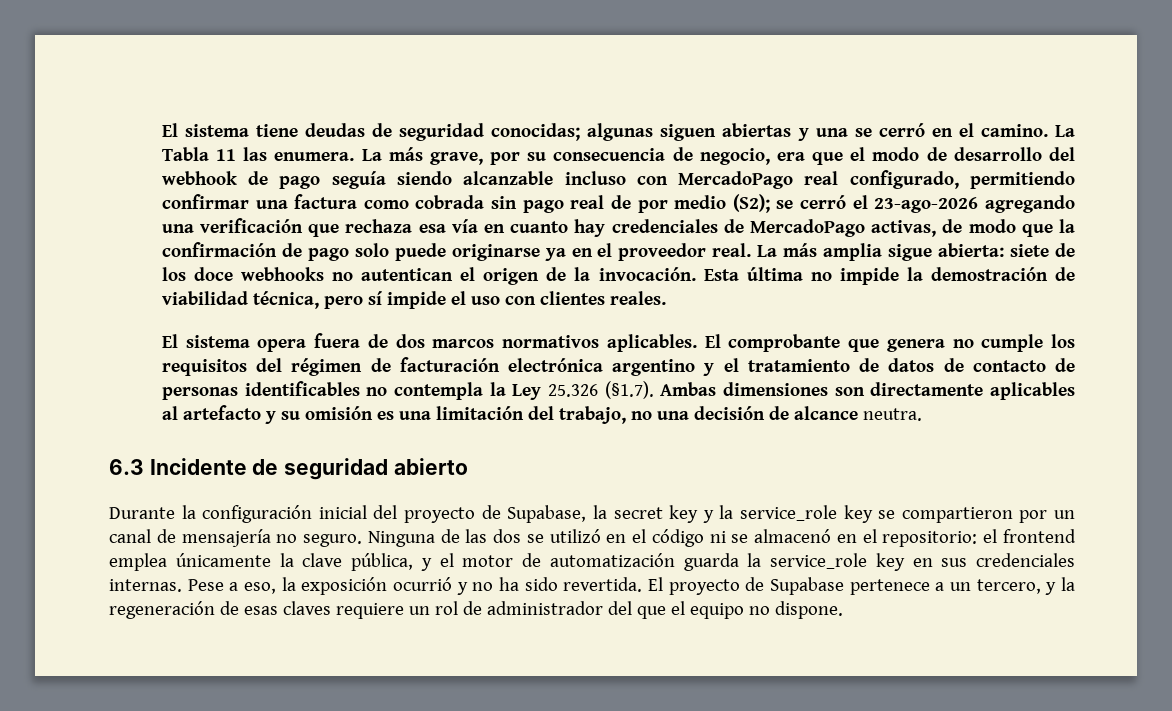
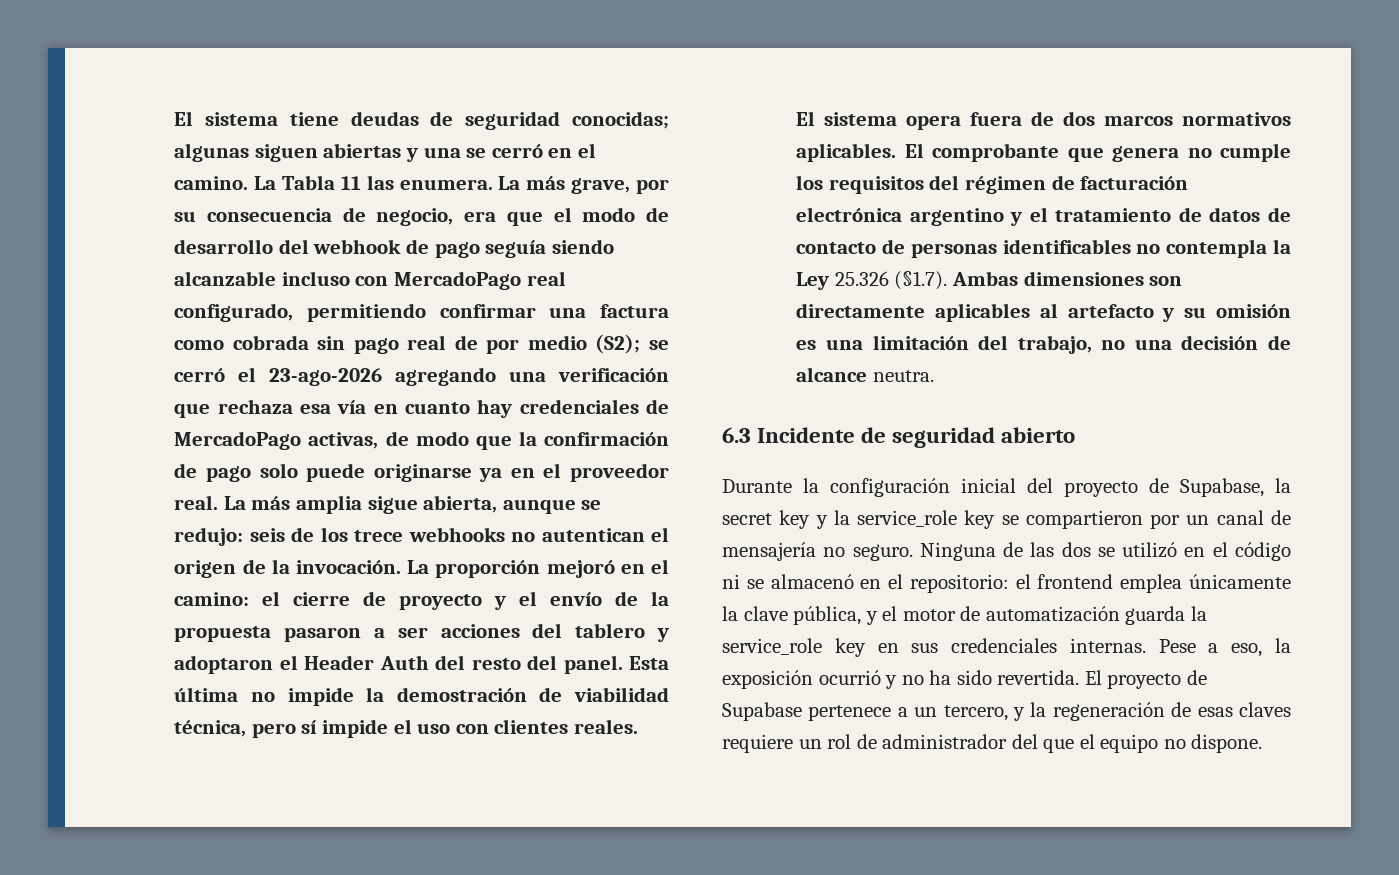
- La más amplia sigue abierta: siete de los doce webhooks no autentican el origen de la invocación.
+ La más amplia sigue abierta, aunque se redujo: seis de los trece webhooks no autentican el origen de la invocación.
+ La proporción mejoró en el camino: el cierre de proyecto y el envío de la propuesta pasaron a ser acciones del tablero y adoptaron el Header Auth del resto del panel.

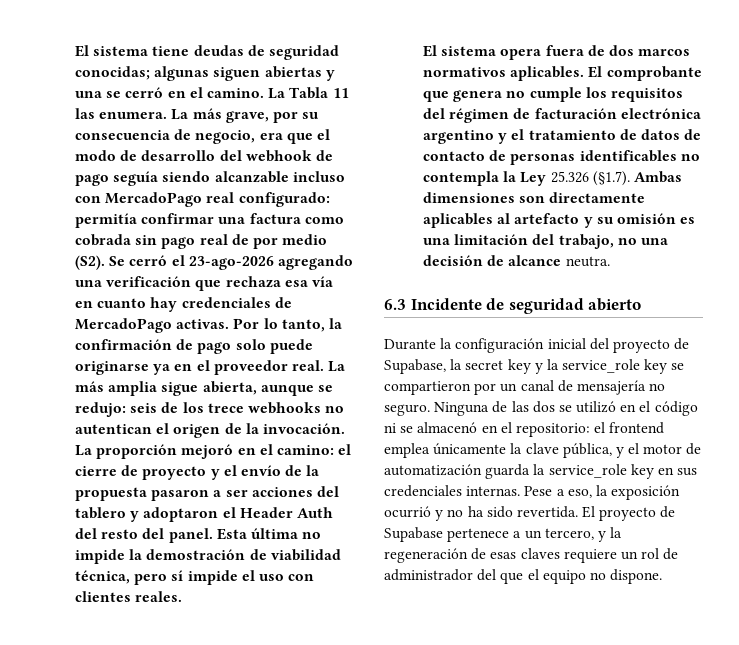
- La más grave, por su consecuencia de negocio, era que el modo de desarrollo del webhook de pago seguía siendo alcanzable incluso con MercadoPago real configurado, permitiendo confirmar una factura como cobrada sin pago real de por medio (S2); se cerró el 23-ago-2026 agregando una verificación que rechaza esa vía en cuanto hay credenciales de MercadoPago activas, de modo que la confirmación de pago solo puede originarse ya en el proveedor real.
+ La más grave, por su consecuencia de negocio, era que el modo de desarrollo del webhook de pago seguía siendo alcanzable incluso con MercadoPago real configurado: permitía confirmar una factura como cobrada sin pago real de por medio (S2). Se cerró el 23-ago-2026 agregando una verificación que rechaza esa vía en cuanto hay credenciales de MercadoPago activas. Por lo tanto, la confirmación de pago solo puede originarse ya en el proveedor real.

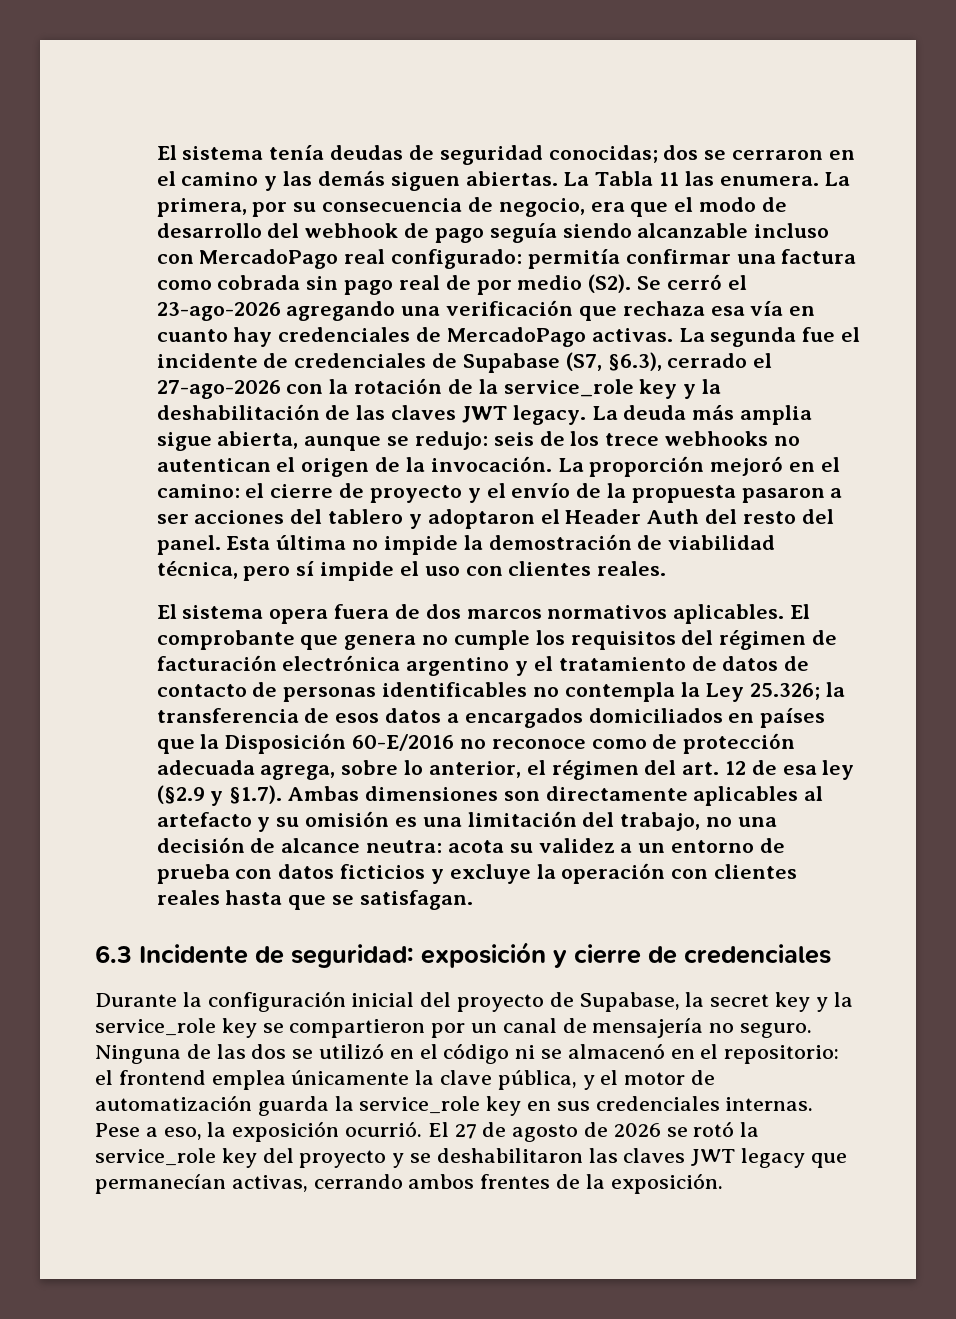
- El sistema tiene deudas de seguridad conocidas; algunas siguen abiertas y una se cerró en el camino.
+ El sistema tenía deudas de seguridad conocidas; dos se cerraron en el camino y las demás siguen abiertas.
- La más grave, por su consecuencia de negocio, era que el modo de desarrollo del webhook de pago seguía siendo alcanzable incluso con MercadoPago real configurado: permitía confirmar una factura como cobrada sin pago real de por medio (S2). Se cerró el 23-ago-2026 agregando una verificación que rechaza esa vía en cuanto hay credenciales de MercadoPago activas.
+ La primera, por su consecuencia de negocio, era que el modo de desarrollo del webhook de pago seguía siendo alcanzable incluso con MercadoPago real configurado: permitía confirmar una factura como cobrada sin pago real de por medio (S2). Se cerró el 23-ago-2026 agregando una verificación que rechaza esa vía en cuanto hay credenciales de MercadoPago activas.
- Por lo tanto, la confirmación de pago solo puede originarse ya en el proveedor real. La más amplia sigue abierta, aunque se redujo: seis de los trece webhooks no autentican el origen de la invocación.
+ La segunda fue el incidente de credenciales de Supabase (S7, §6.3), cerrado el 27-ago-2026 con la rotación de la service_role key y la deshabilitación de las claves JWT legacy. La deuda más amplia sigue abierta, aunque se redujo: seis de los trece webhooks no autentican el origen de la invocación.
- El comprobante que genera no cumple los requisitos del régimen de facturación electrónica argentino y el tratamiento de datos de contacto de personas identificables no contempla la Ley 25.326 (§1.7). Ambas dimensiones son directamente aplicables al artefacto y su omisión es una limitación del trabajo, no una decisión de alcance neutra.
- 6.3 Incidente de seguridad abierto
+ El comprobante que genera no cumple los requisitos del régimen de facturación electrónica argentino y el tratamiento de datos de contacto de personas identificables no contempla la Ley 25.326; la transferencia de esos datos a encargados domiciliados en países que la Disposición 60-E/2016 no reconoce como de protección adecuada agrega, sobre lo anterior, el régimen del art. 12 de esa ley (§2.9 y §1.7). Ambas dimensiones son directamente aplicables al artefacto y su omisión es una limitación del trabajo, no una decisión de alcance neutra: acota su validez a un entorno de prueba con datos ficticios y excluye la operación con clientes reales hasta que se satisfagan.
+ 6.3 Incidente de seguridad: exposición y cierre de credenciales
- Pese a eso, la exposición ocurrió y no ha sido revertida. El proyecto de Supabase pertenece a un tercero, y la regeneración de esas claves requiere un rol de administrador del que el equipo no dispone.
+ Pese a eso, la exposición ocurrió. El 27 de agosto de 2026 se rotó la service_role key del proyecto y se deshabilitaron las claves JWT legacy que permanecían activas, cerrando ambos frentes de la exposición.

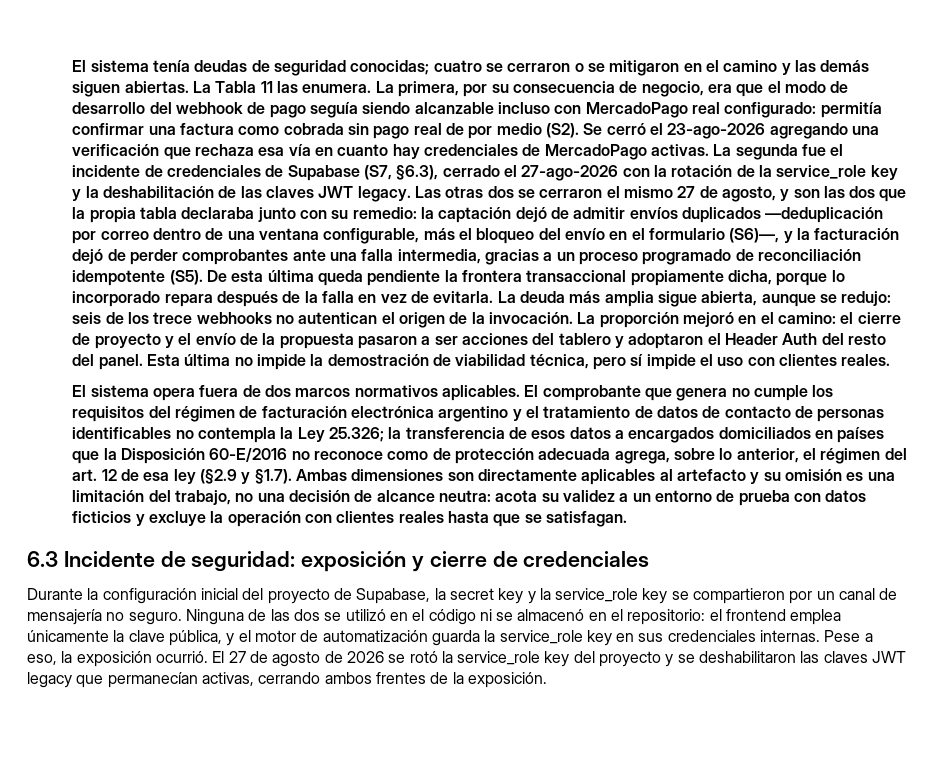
- El sistema tenía deudas de seguridad conocidas; dos se cerraron en el camino y las demás siguen abiertas.
+ El sistema tenía deudas de seguridad conocidas; cuatro se cerraron o se mitigaron en el camino y las demás siguen abiertas.
+ Las otras dos se cerraron el mismo 27 de agosto, y son las dos que la propia tabla declaraba junto con su remedio: la captación dejó de admitir envíos duplicados —deduplicación por correo dentro de una ventana configurable, más el bloqueo del envío en el formulario (S6)—, y la facturación dejó de perder comprobantes ante una falla intermedia, gracias a un proceso programado de reconciliación idempotente (S5). De esta última queda pendiente la frontera transaccional propiamente dicha, porque lo incorporado repara después de la falla en vez de evitarla.

